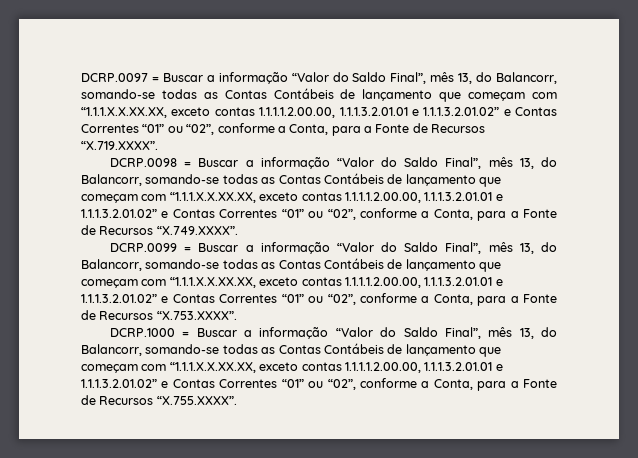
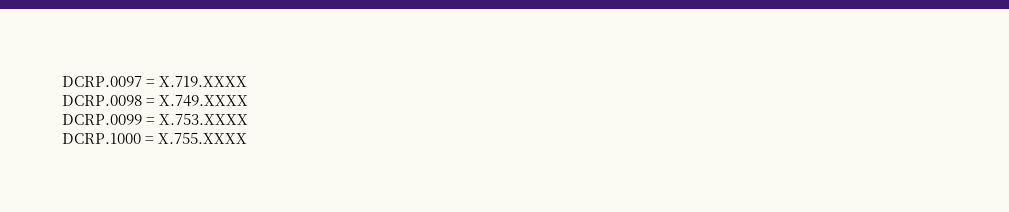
- DCRP.0097 = Buscar a informação “Valor do Saldo Final”, mês 13, do Balancorr, somando-se todas as Contas Contábeis de lançamento que começam com “1.1.1.X.X.XX.XX, exceto contas 1.1.1.1.2.00.00, 1.1.1.3.2.01.01 e 1.1.1.3.2.01.02” e Contas Correntes “01” ou “02”, conforme a Conta, para a Fonte de Recursos “X.719.XXXX”.
- DCRP.0098 = Buscar a informação “Valor do Saldo Final”, mês 13, do Balancorr, somando-se todas as Contas Contábeis de lançamento que começam com “1.1.1.X.X.XX.XX, exceto contas 1.1.1.1.2.00.00, 1.1.1.3.2.01.01 e 1.1.1.3.2.01.02” e Contas Correntes “01” ou “02”, conforme a Conta, para a Fonte de Recursos “X.749.XXXX”.
- DCRP.0099 = Buscar a informação “Valor do Saldo Final”, mês 13, do Balancorr, somando-se todas as Contas Contábeis de lançamento que começam com “1.1.1.X.X.XX.XX, exceto contas 1.1.1.1.2.00.00, 1.1.1.3.2.01.01 e 1.1.1.3.2.01.02” e Contas Correntes “01” ou “02”, conforme a Conta, para a Fonte de Recursos “X.753.XXXX”.
- DCRP.1000 = Buscar a informação “Valor do Saldo Final”, mês 13, do Balancorr, somando-se todas as Contas Contábeis de lançamento que começam com “1.1.1.X.X.XX.XX, exceto contas 1.1.1.1.2.00.00, 1.1.1.3.2.01.01 e 1.1.1.3.2.01.02” e Contas Correntes “01” ou “02”, conforme a Conta, para a Fonte de Recursos “X.755.XXXX”.
+ DCRP.0097 = X.719.XXXX
+ DCRP.0098 = X.749.XXXX
+ DCRP.0099 = X.753.XXXX
+ DCRP.1000 = X.755.XXXX

